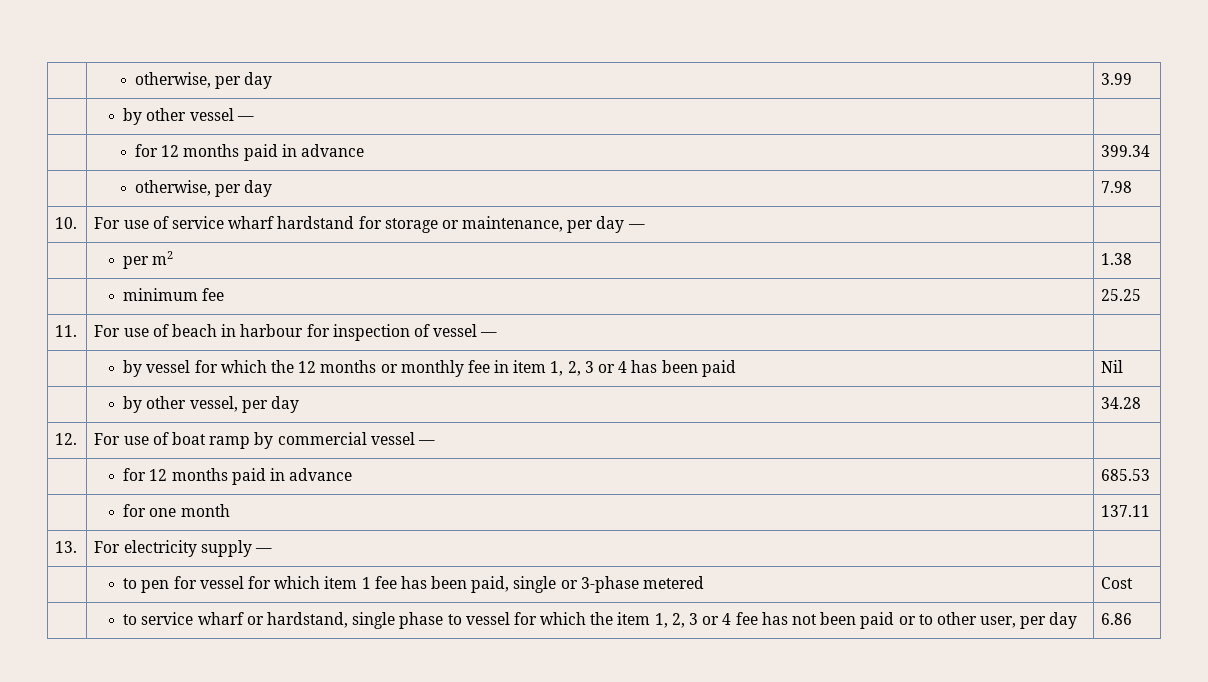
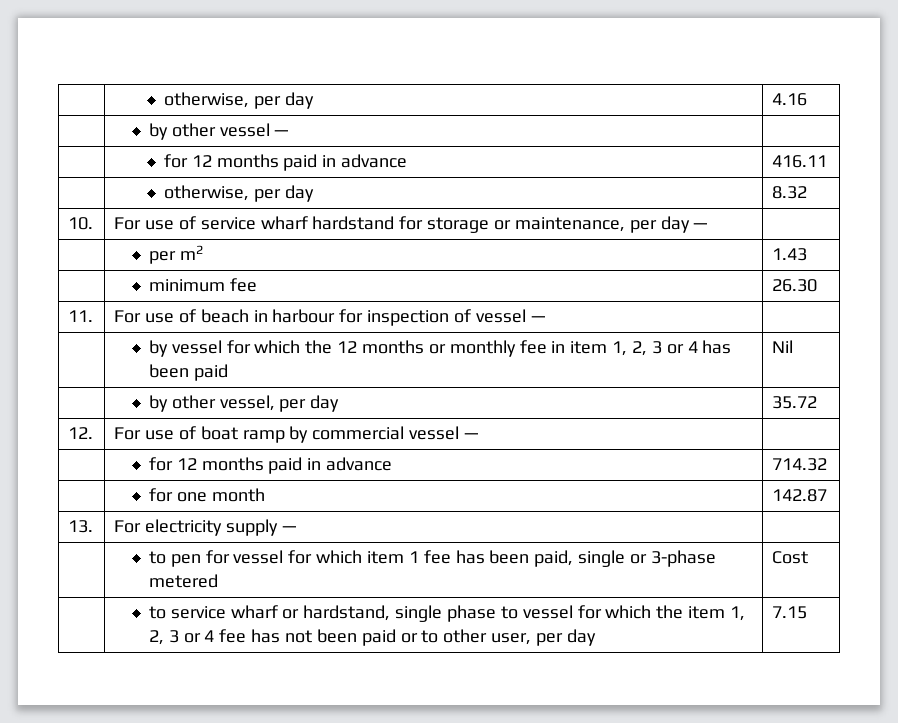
- | otherwise, per day | 3.99
+ | otherwise, per day | 4.16
- | for 12 months paid in advance | 399.34
- | otherwise, per day | 7.98
+ | for 12 months paid in advance | 416.11
+ | otherwise, per day | 8.32
- | per m2 | 1.38
+ | per m2 | 1.43
- | minimum fee | 25.25
+ | minimum fee | 26.30
- | by other vessel, per day | 34.28
+ | by other vessel, per day | 35.72
- | for 12 months paid in advance | 685.53
+ | for 12 months paid in advance | 714.32
- | for one month | 137.11
+ | for one month | 142.87
- | to service wharf or hardstand, single phase to vessel for which the item 1, 2, 3 or 4 fee has not been paid or to other user, per day | 6.86
+ | to service wharf or hardstand, single phase to vessel for which the item 1, 2, 3 or 4 fee has not been paid or to other user, per day | 7.15

